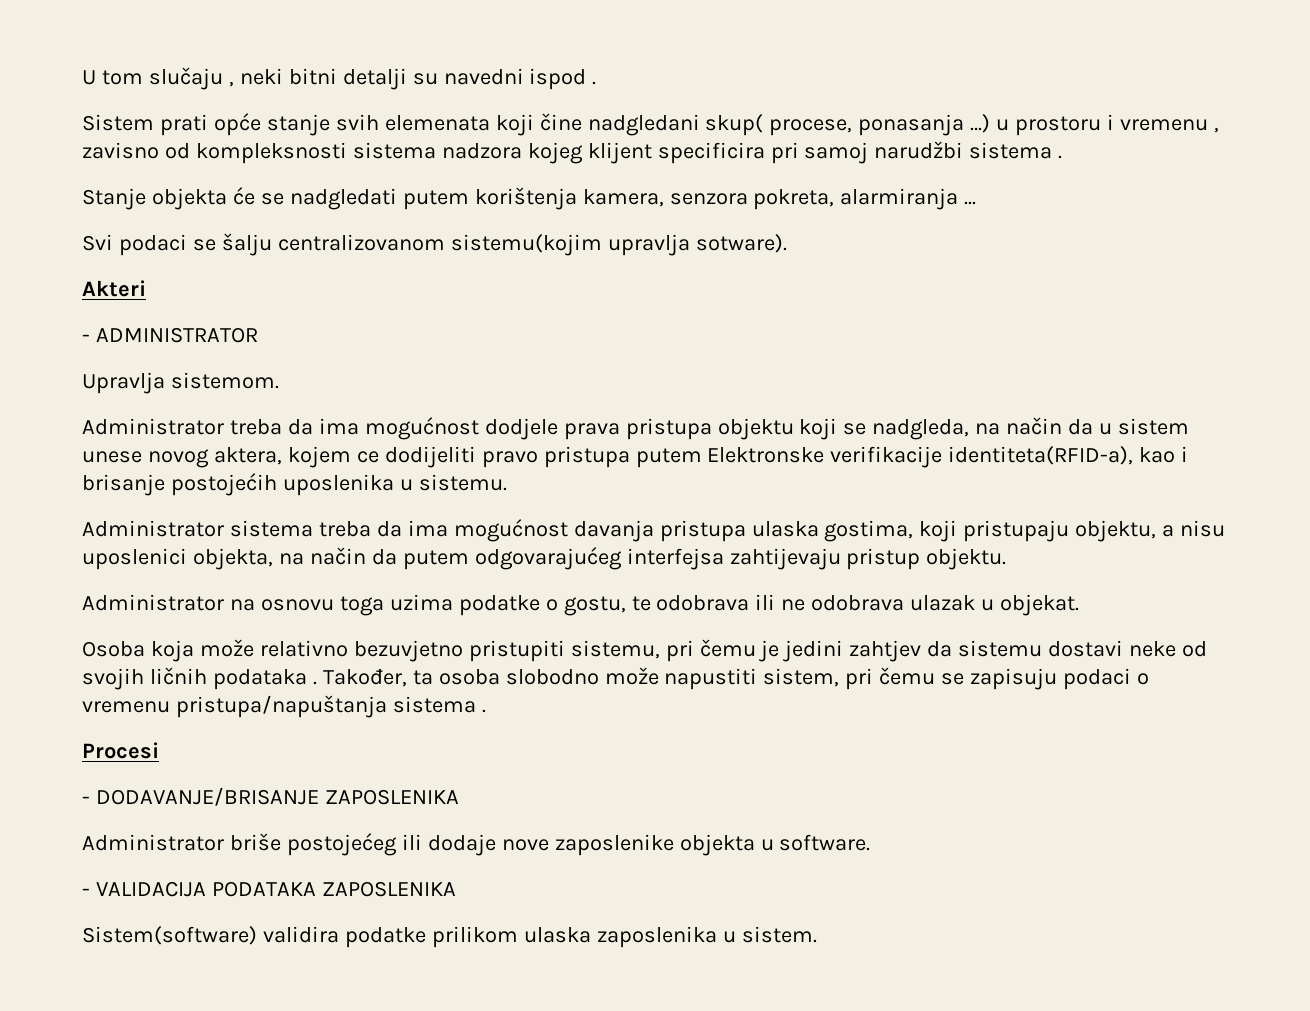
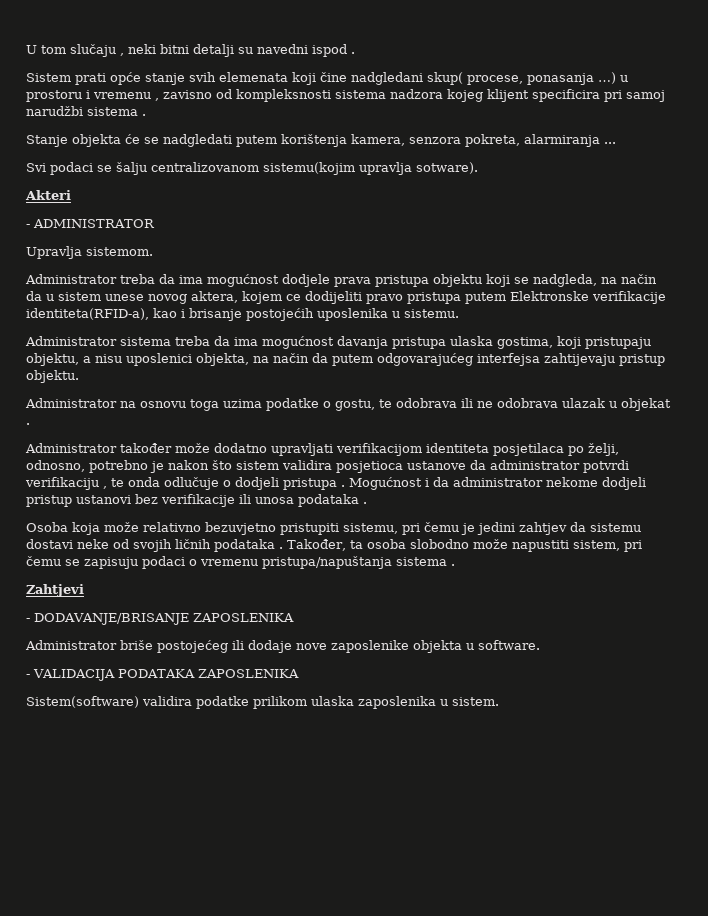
- Administrator na osnovu toga uzima podatke o gostu, te odobrava ili ne odobrava ulazak u objekat.
+ Administrator na osnovu toga uzima podatke o gostu, te odobrava ili ne odobrava ulazak u objekat .
+ Administrator također može dodatno upravljati verifikacijom identiteta posjetilaca po želji, odnosno, potrebno je nakon što sistem validira posjetioca ustanove da administrator potvrdi verifikaciju , te onda odlučuje o dodjeli pristupa . Mogućnost i da administrator nekome dodjeli pristup ustanovi bez verifikacije ili unosa podataka .
- Procesi
+ Zahtjevi

